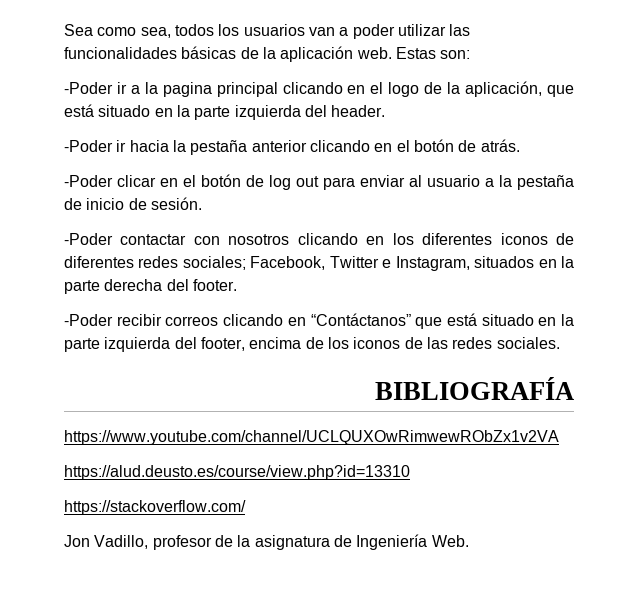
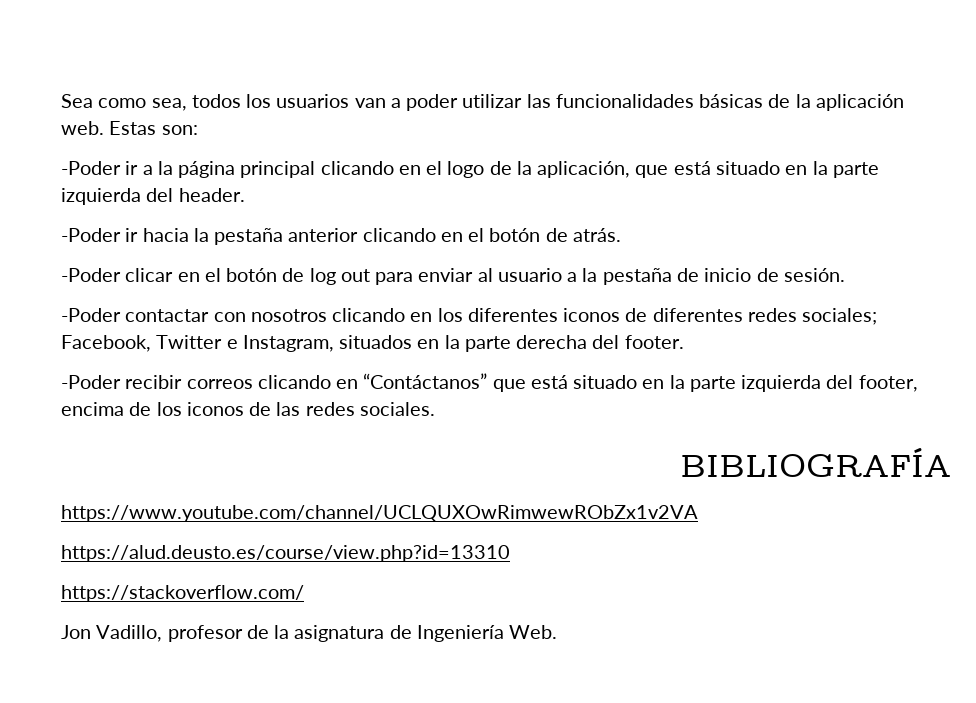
- -Poder ir a la pagina principal clicando en el logo de la aplicación, que está situado en la parte izquierda del header.
+ -Poder ir a la página principal clicando en el logo de la aplicación, que está situado en la parte izquierda del header.

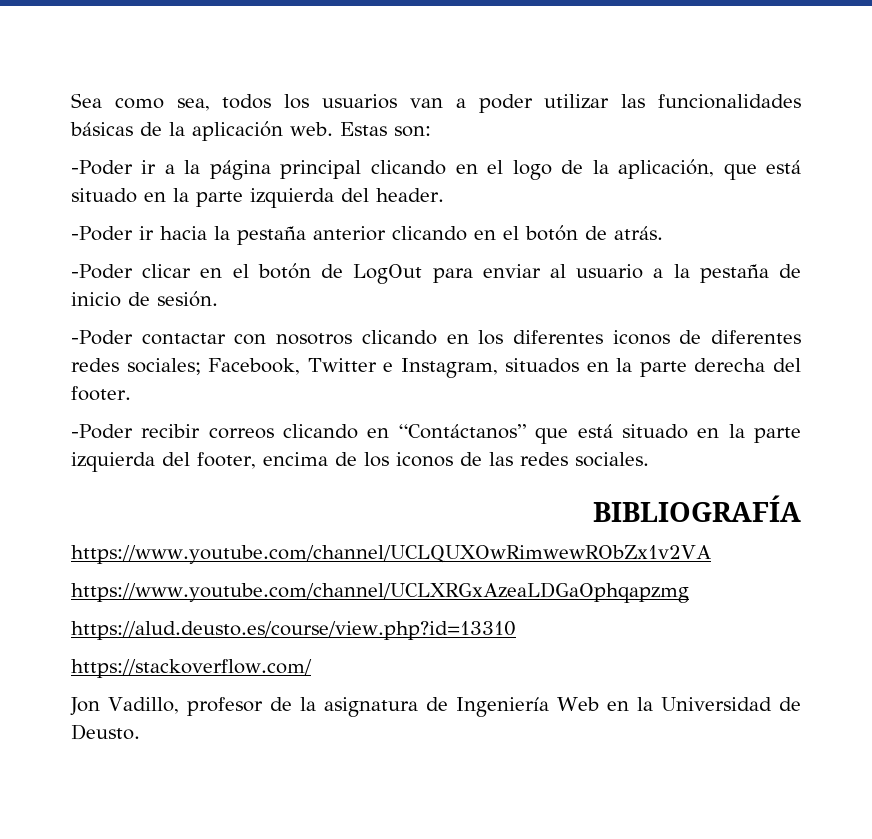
- -Poder clicar en el botón de log out para enviar al usuario a la pestaña de inicio de sesión.
+ -Poder clicar en el botón de LogOut para enviar al usuario a la pestaña de inicio de sesión.
+ https://www.youtube.com/channel/UCLXRGxAzeaLDGaOphqapzmg
- Jon Vadillo, profesor de la asignatura de Ingeniería Web.
+ Jon Vadillo, profesor de la asignatura de Ingeniería Web en la Universidad de Deusto.

